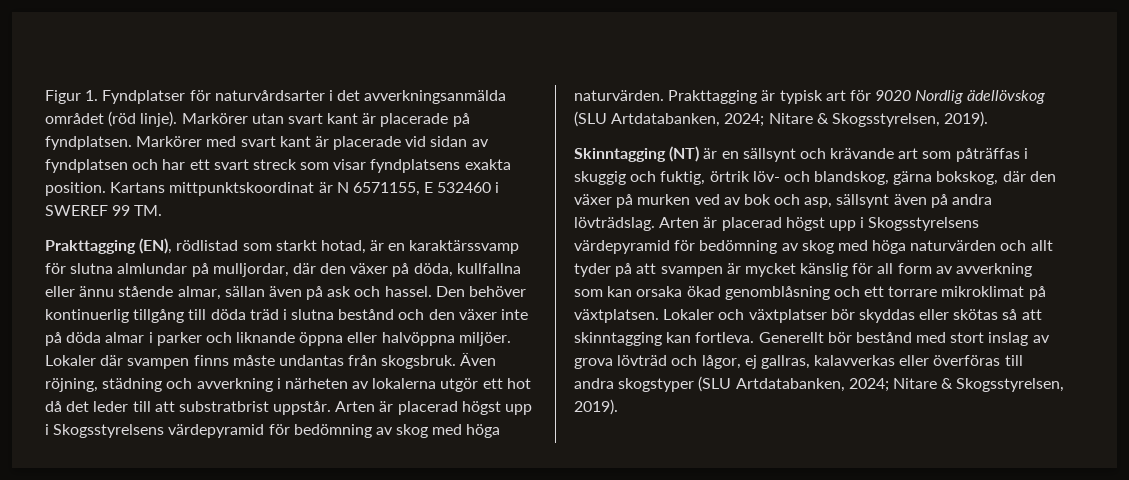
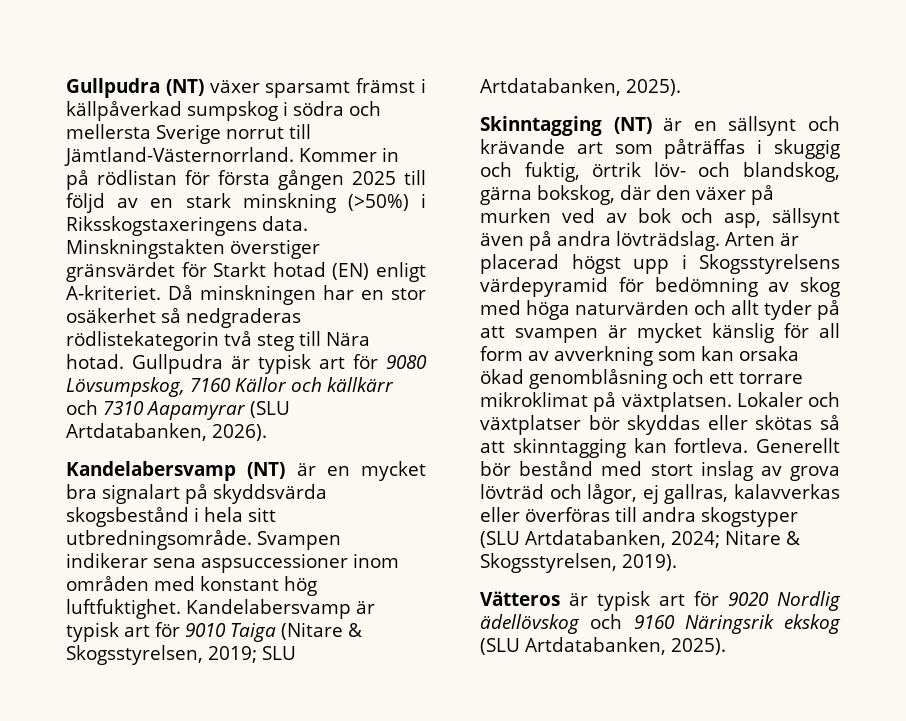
- Figur 1. Fyndplatser för naturvårdsarter i det avverkningsanmälda området (röd linje). Markörer utan svart kant är placerade på fyndplatsen. Markörer med svart kant är placerade vid sidan av fyndplatsen och har ett svart streck som visar fyndplatsens exakta position. Kartans mittpunktskoordinat är N 6571155, E 532460 i SWEREF 99 TM.
- Prakttagging (EN), rödlistad som starkt hotad, är en karaktärssvamp för slutna almlundar på mulljordar, där den växer på döda, kullfallna eller ännu stående almar, sällan även på ask och hassel. Den behöver kontinuerlig tillgång till döda träd i slutna bestånd och den växer inte på döda almar i parker och liknande öppna eller halvöppna miljöer. Lokaler där svampen finns måste undantas från skogsbruk. Även röjning, städning och avverkning i närheten av lokalerna utgör ett hot då det leder till att substratbrist uppstår. Arten är placerad högst upp i Skogsstyrelsens värdepyramid för bedömning av skog med höga naturvärden. Prakttagging är typisk art för 9020 Nordlig ädellövskog (SLU Artdatabanken, 2024; Nitare & Skogsstyrelsen, 2019).
+ Gullpudra (NT) växer sparsamt främst i källpåverkad sumpskog i södra och mellersta Sverige norrut till Jämtland-Västernorrland. Kommer in på rödlistan för första gången 2025 till följd av en stark minskning (>50%) i Riksskogstaxeringens data. Minskningstakten överstiger gränsvärdet för Starkt hotad (EN) enligt A-kriteriet. Då minskningen har en stor osäkerhet så nedgraderas rödlistekategorin två steg till Nära hotad. Gullpudra är typisk art för 9080 Lövsumpskog, 7160 Källor och källkärr och 7310 Aapamyrar (SLU Artdatabanken, 2026).
+ Kandelabersvamp (NT) är en mycket bra signalart på skyddsvärda skogsbestånd i hela sitt utbredningsområde. Svampen indikerar sena aspsuccessioner inom områden med konstant hög luftfuktighet. Kandelabersvamp är typisk art för 9010 Taiga (Nitare & Skogsstyrelsen, 2019; SLU Artdatabanken, 2025).
+ Vätteros är typisk art för 9020 Nordlig ädellövskog och 9160 Näringsrik ekskog (SLU Artdatabanken, 2025).

